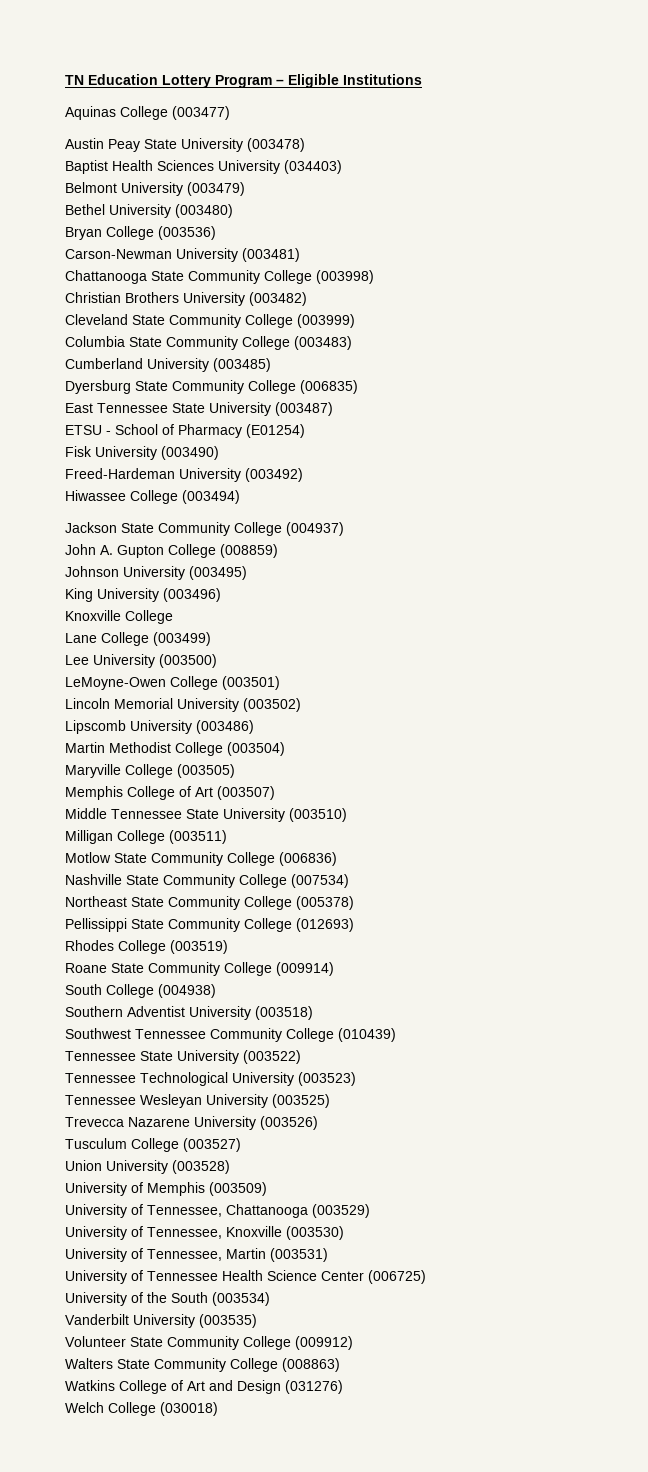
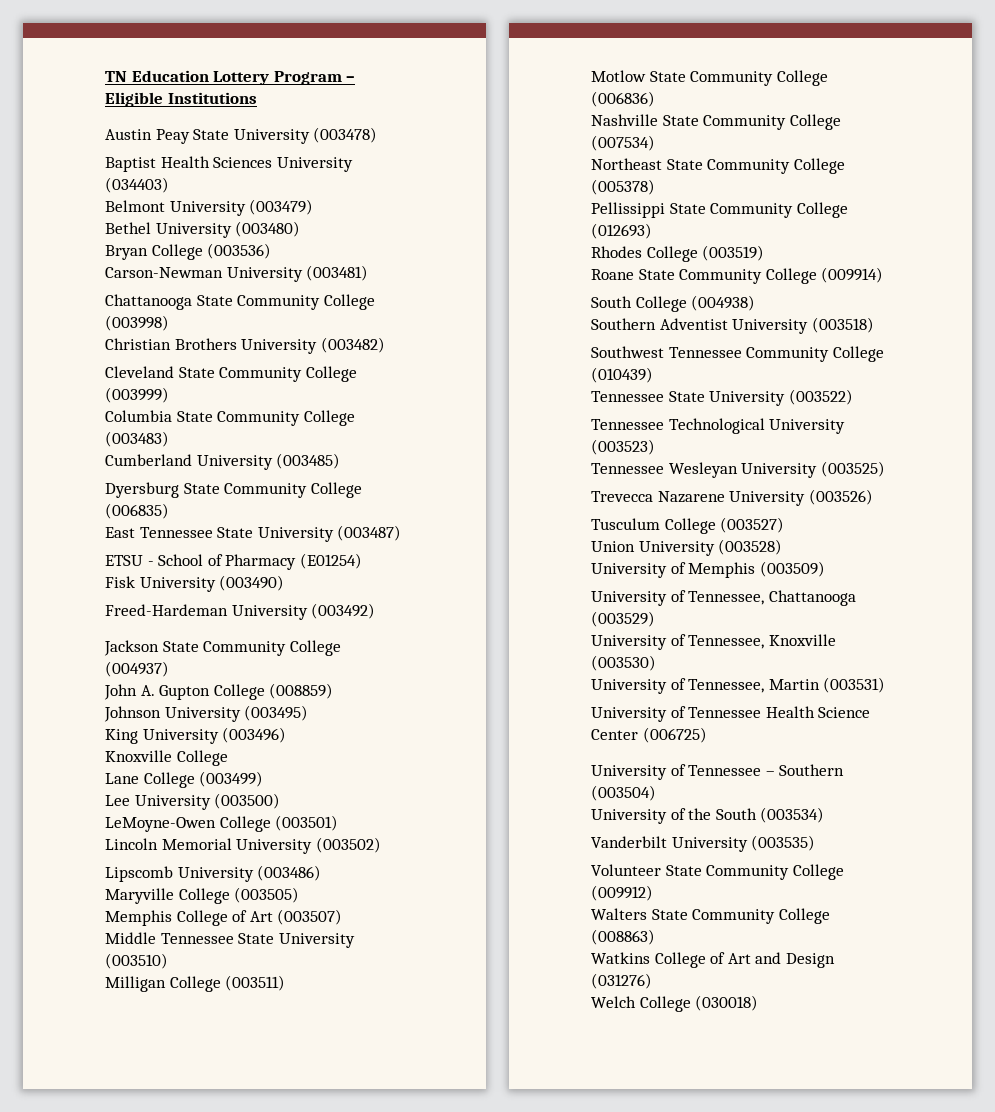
- Aquinas College (003477)
- Hiwassee College (003494)
- Martin Methodist College (003504)
+ University of Tennessee – Southern (003504)

